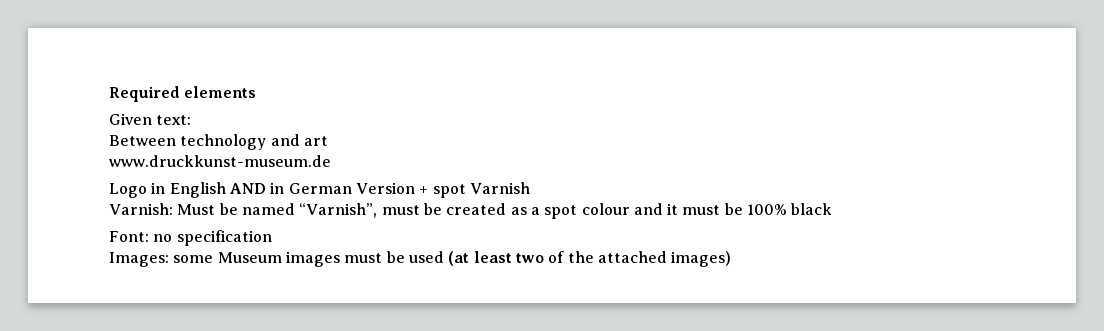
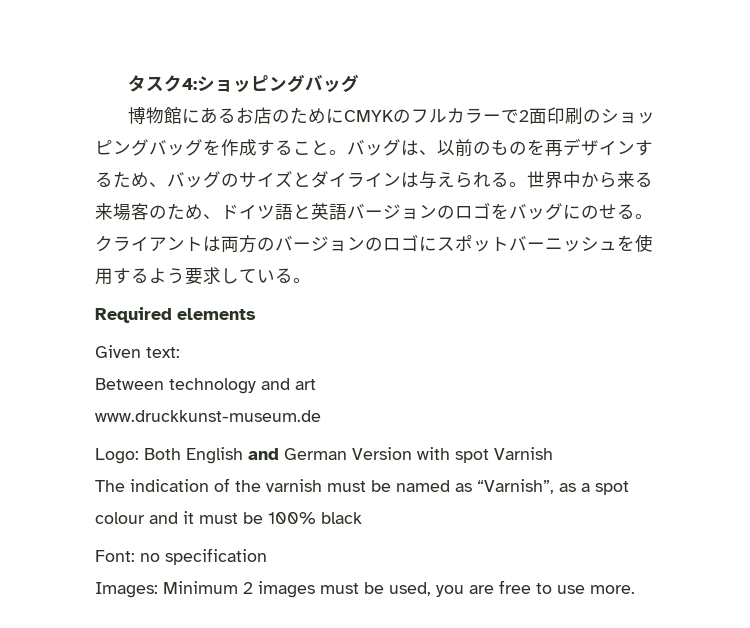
+ タスク4:ショッピングバッグ
+ 博物館にあるお店のためにCMYKのフルカラーで2面印刷のショッピングバッグを作成すること。バッグは、以前のものを再デザインするため、バッグのサイズとダイラインは与えられる。世界中から来る来場客のため、ドイツ語と英語バージョンのロゴをバッグにのせる。クライアントは両方のバージョンのロゴにスポットバーニッシュを使用するよう要求している。
- Logo in English AND in German Version + spot Varnish
+ Logo: Both English and German Version with spot Varnish
- Varnish: Must be named “Varnish”, must be created as a spot colour and it must be 100% black
+ The indication of the varnish must be named as “Varnish”, as a spot colour and it must be 100% black
- Images: some Museum images must be used (at least two of the attached images)
+ Images: Minimum 2 images must be used, you are free to use more.

